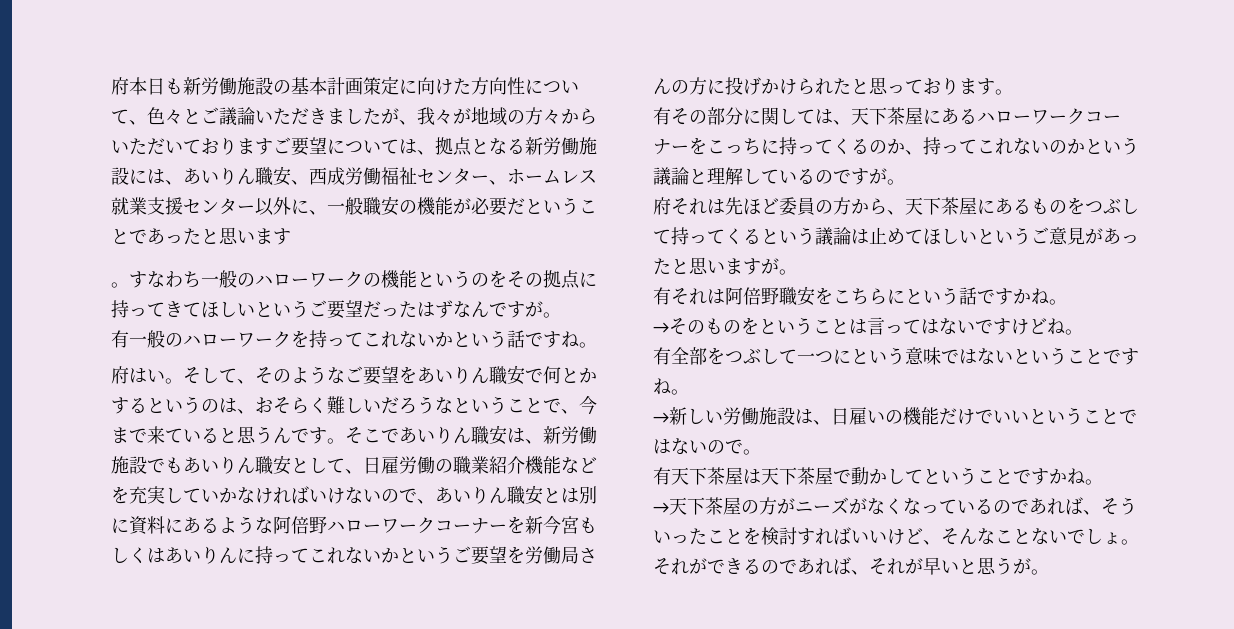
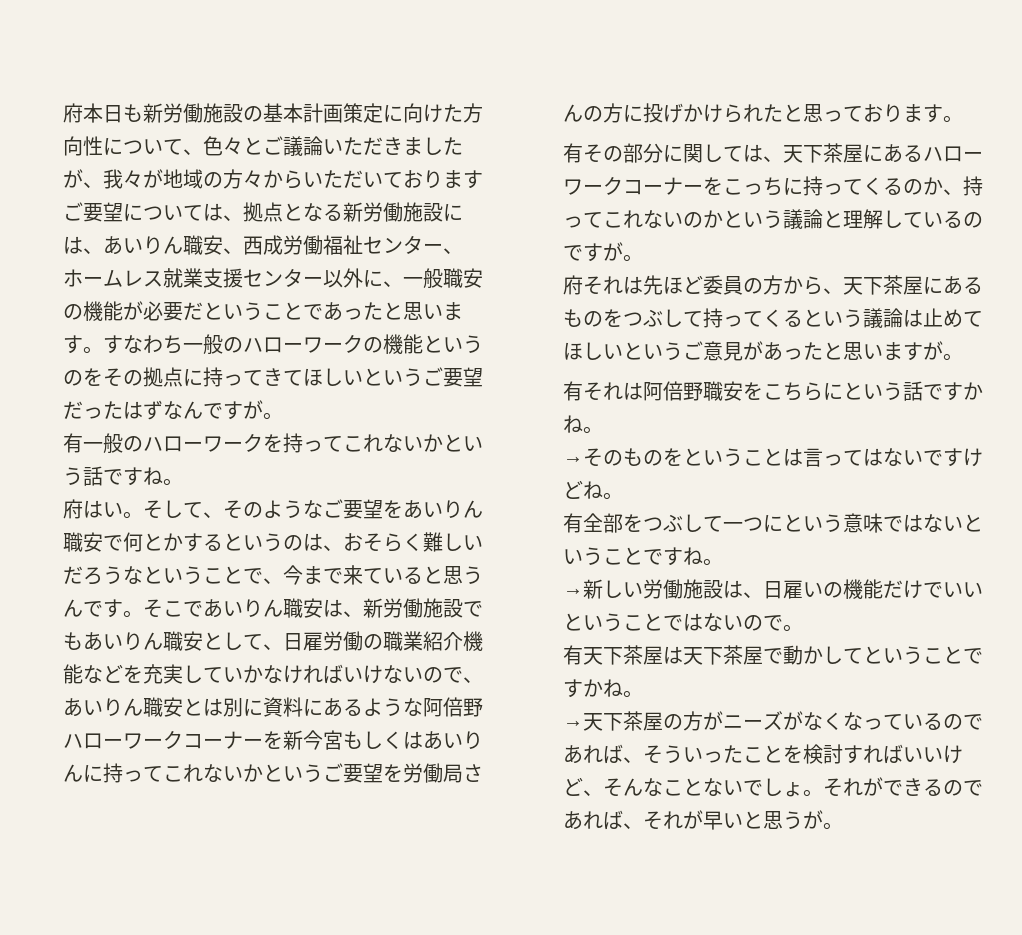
- 府本日も新労働施設の基本計画策定に向けた方向性について、色々とご議論いただきましたが、我々が地域の方々からいただいておりますご要望については、拠点となる新労働施設には、あいりん職安、西成労働福祉センター、ホームレス就業支援センター以外に、一般職安の機能が必要だということであったと思います
- 。
+ 府本日も新労働施設の基本計画策定に向けた方向性について、色々とご議論いただきましたが、我々が地域の方々からいただいておりますご要望については、拠点となる新労働施設には、あいりん職安、西成労働福祉センター、ホームレス就業支援センター以外に、一般職安の機能が必要だということであったと思います。

